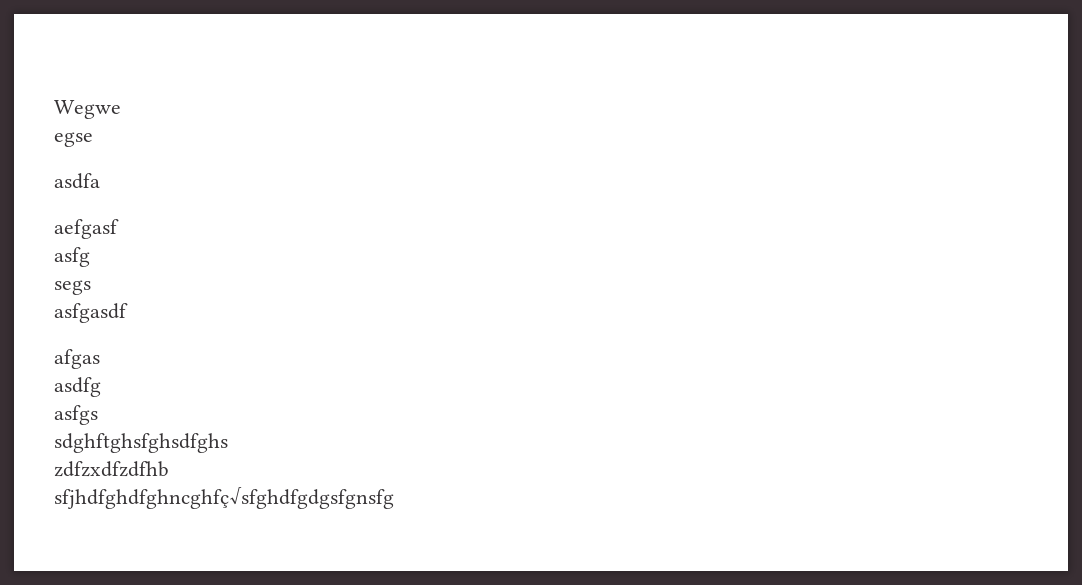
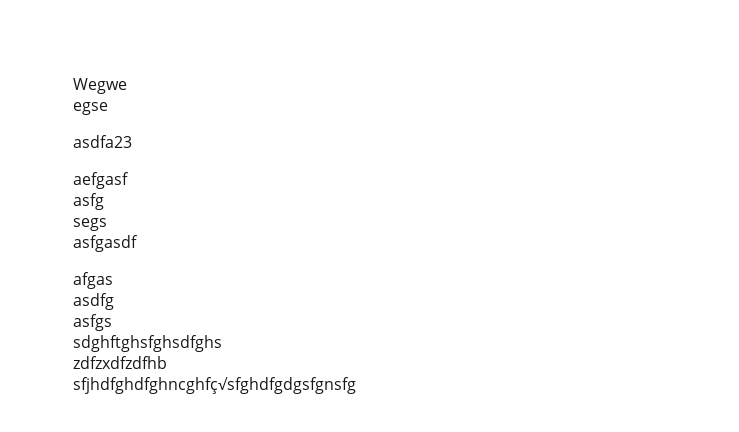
- asdfa
+ asdfa23

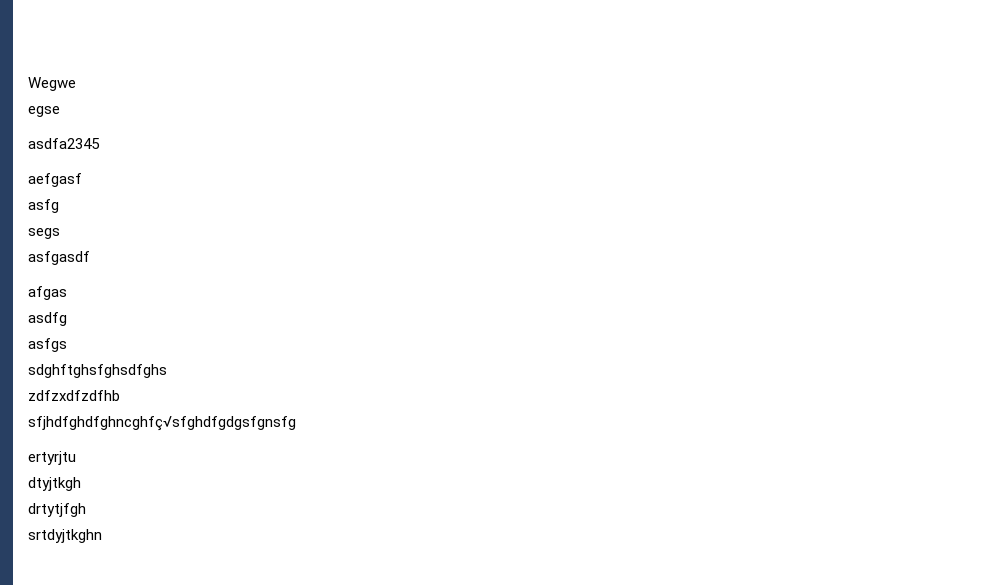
- asdfa23
+ asdfa2345
+ ertyrjtu
+ dtyjtkgh
+ drtytjfgh
+ srtdyjtkghn

